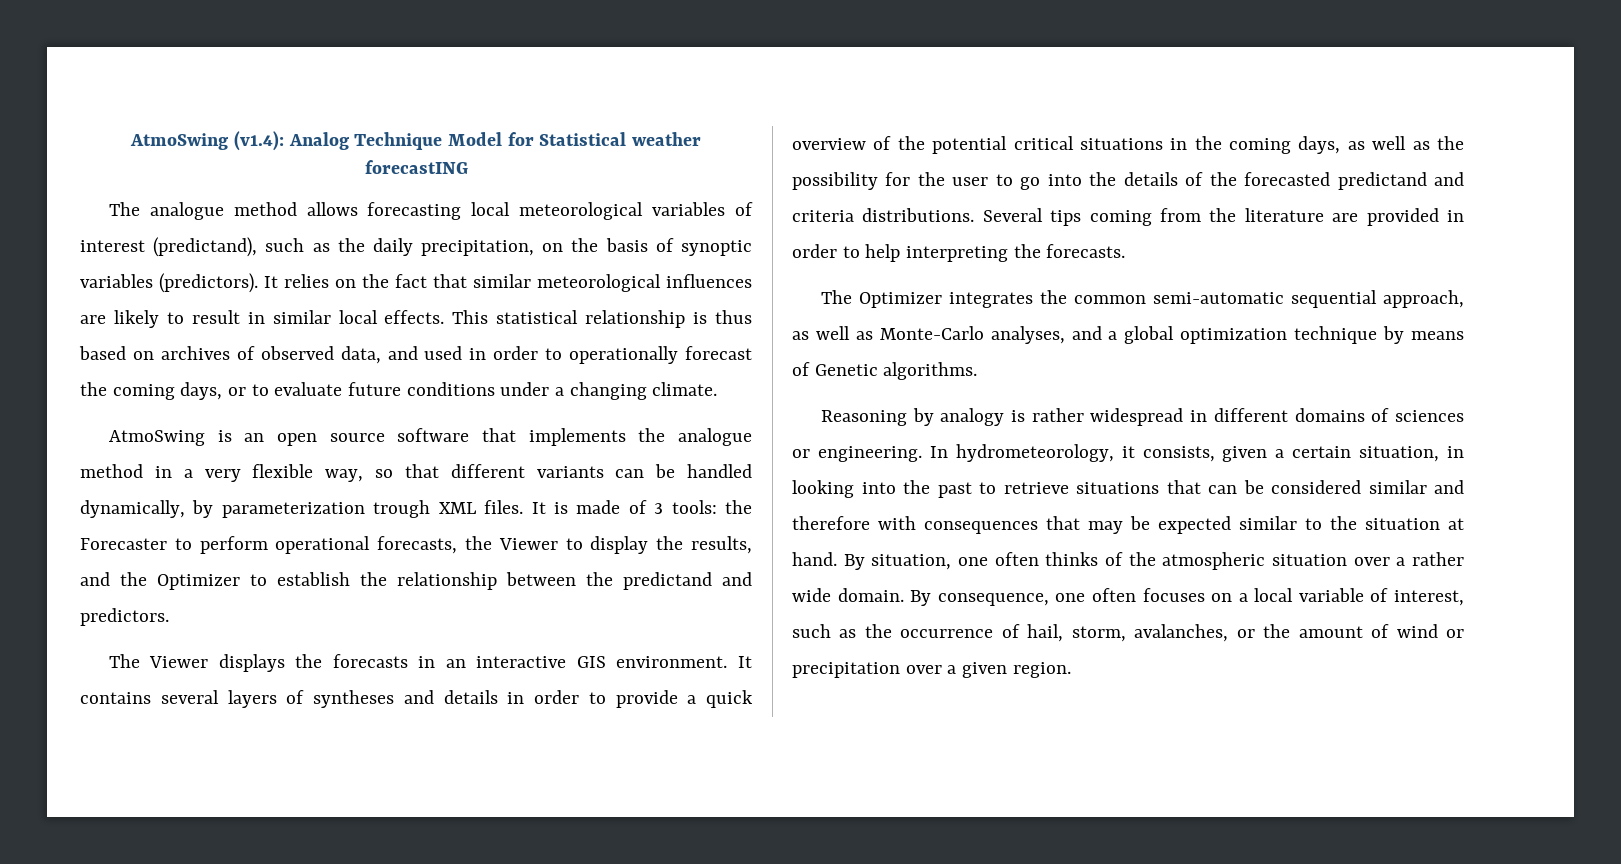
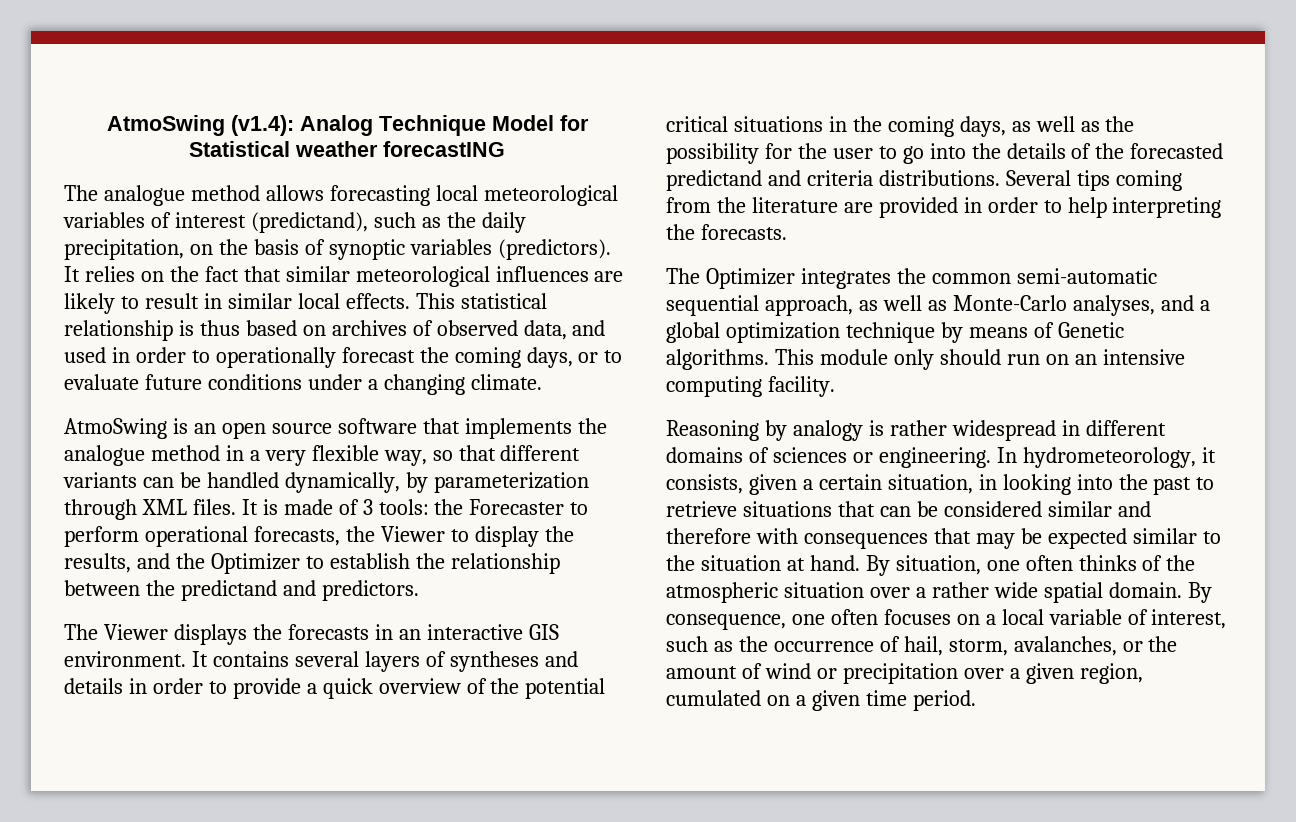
- AtmoSwing is an open source software that implements the analogue method in a very flexible way, so that different variants can be handled dynamically, by parameterization trough XML files.
+ AtmoSwing is an open source software that implements the analogue method in a very flexible way, so that different variants can be handled dynamically, by parameterization through XML files.
+ This module only should run on an intensive computing facility.
- By situation, one often thinks of the atmospheric situation over a rather wide domain.
+ By situation, one often thinks of the atmospheric situation over a rather wide spatial domain.
- By consequence, one often focuses on a local variable of interest, such as the occurrence of hail, storm, avalanches, or the amount of wind or precipitation over a given region.
+ By consequence, one often focuses on a local variable of interest, such as the occurrence of hail, storm, avalanches, or the amount of wind or precipitation over a given region, cumulated on a given time period.

